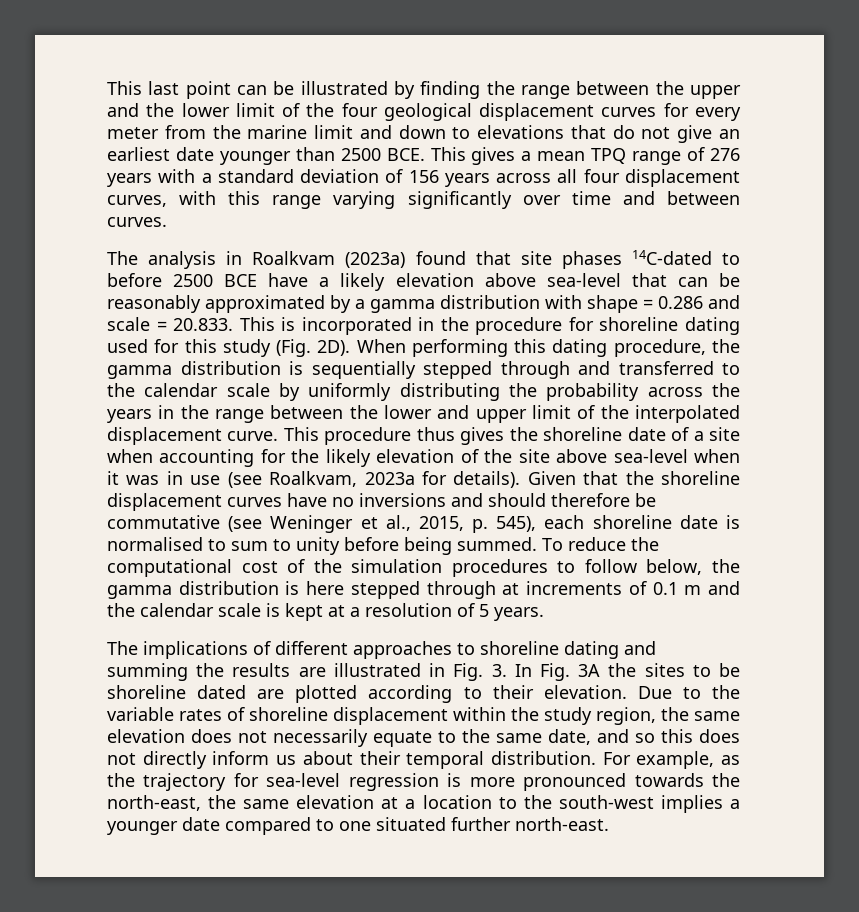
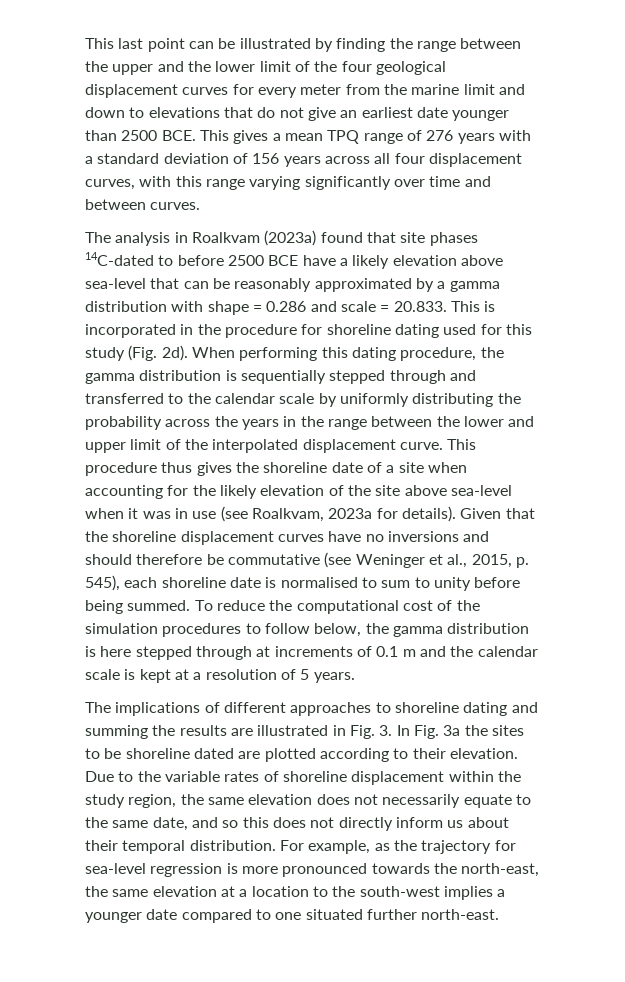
- The analysis in Roalkvam (2023a) found that site phases 14C-dated to before 2500 BCE have a likely elevation above sea-level that can be reasonably approximated by a gamma distribution with shape = 0.286 and scale = 20.833. This is incorporated in the procedure for shoreline dating used for this study (Fig. 2D).
+ The analysis in Roalkvam (2023a) found that site phases 14C-dated to before 2500 BCE have a likely elevation above sea-level that can be reasonably approximated by a gamma distribution with shape = 0.286 and scale = 20.833. This is incorporated in the procedure for shoreline dating used for this study (Fig. 2d).
- The implications of different approaches to shoreline dating and summing the results are illustrated in Fig. 3. In Fig. 3A the sites to be shoreline dated are plotted according to their elevation.
+ The implications of different approaches to shoreline dating and summing the results are illustrated in Fig. 3. In Fig. 3a the sites to be shoreline dated are plotted according to their elevation.

